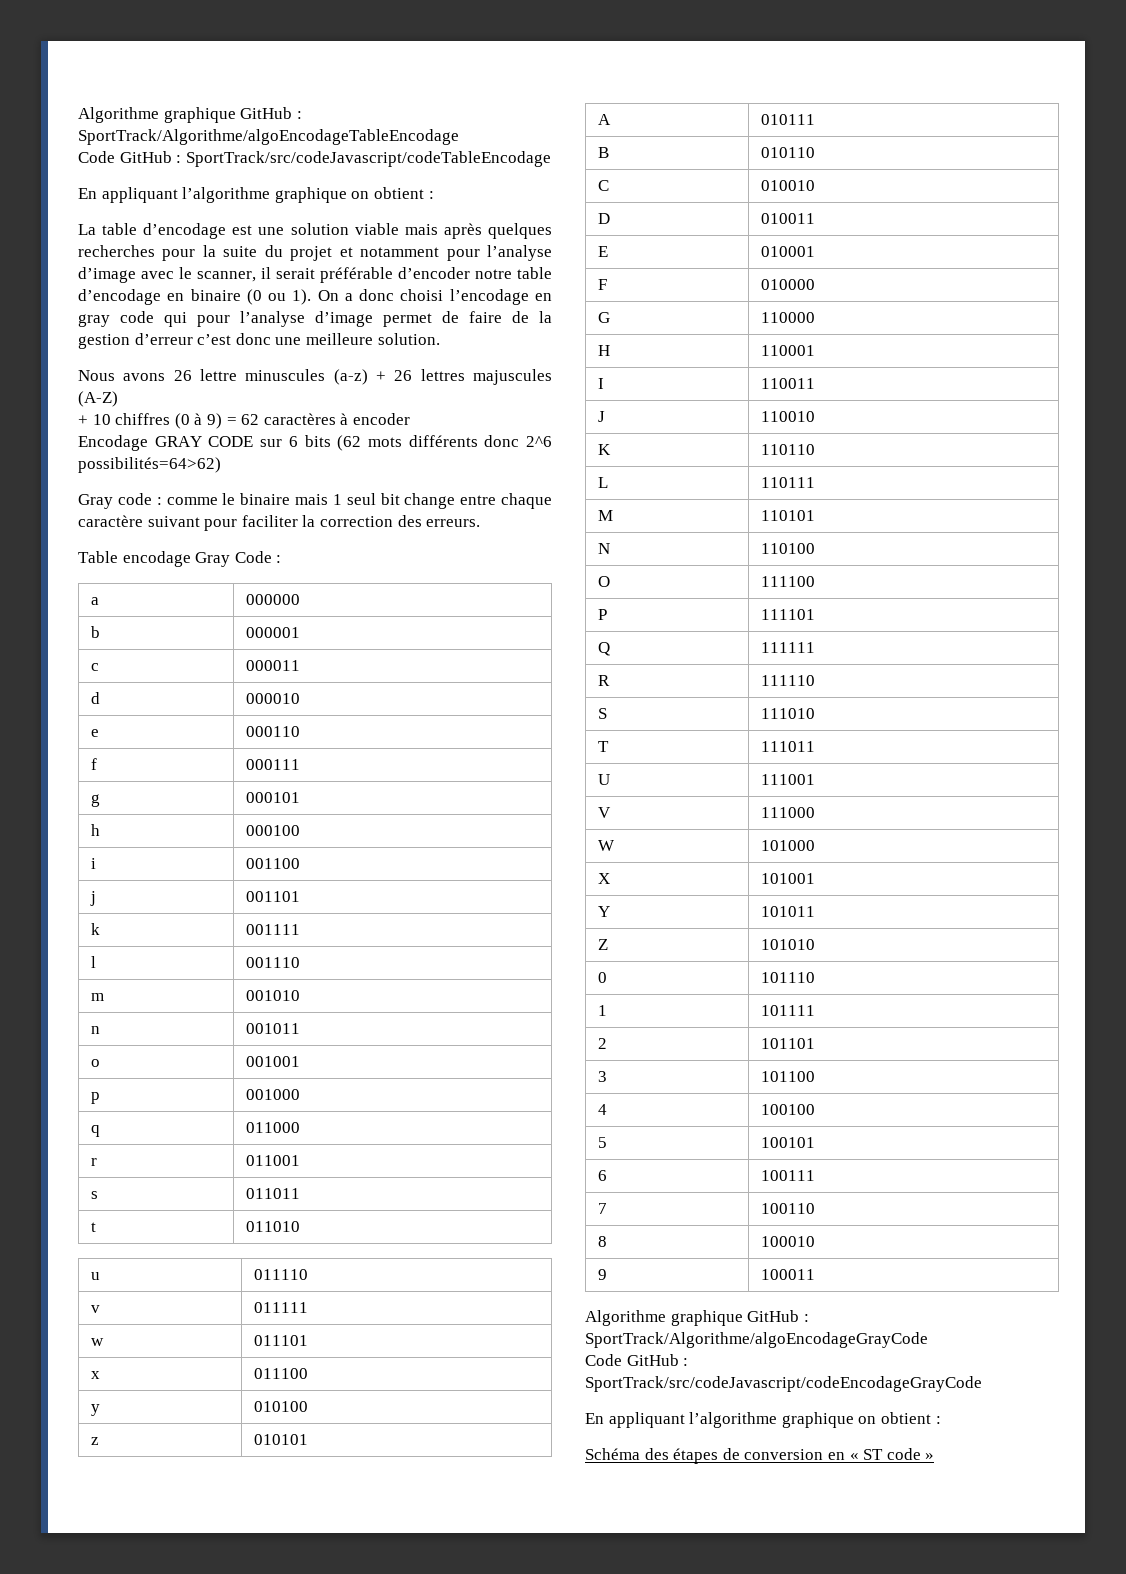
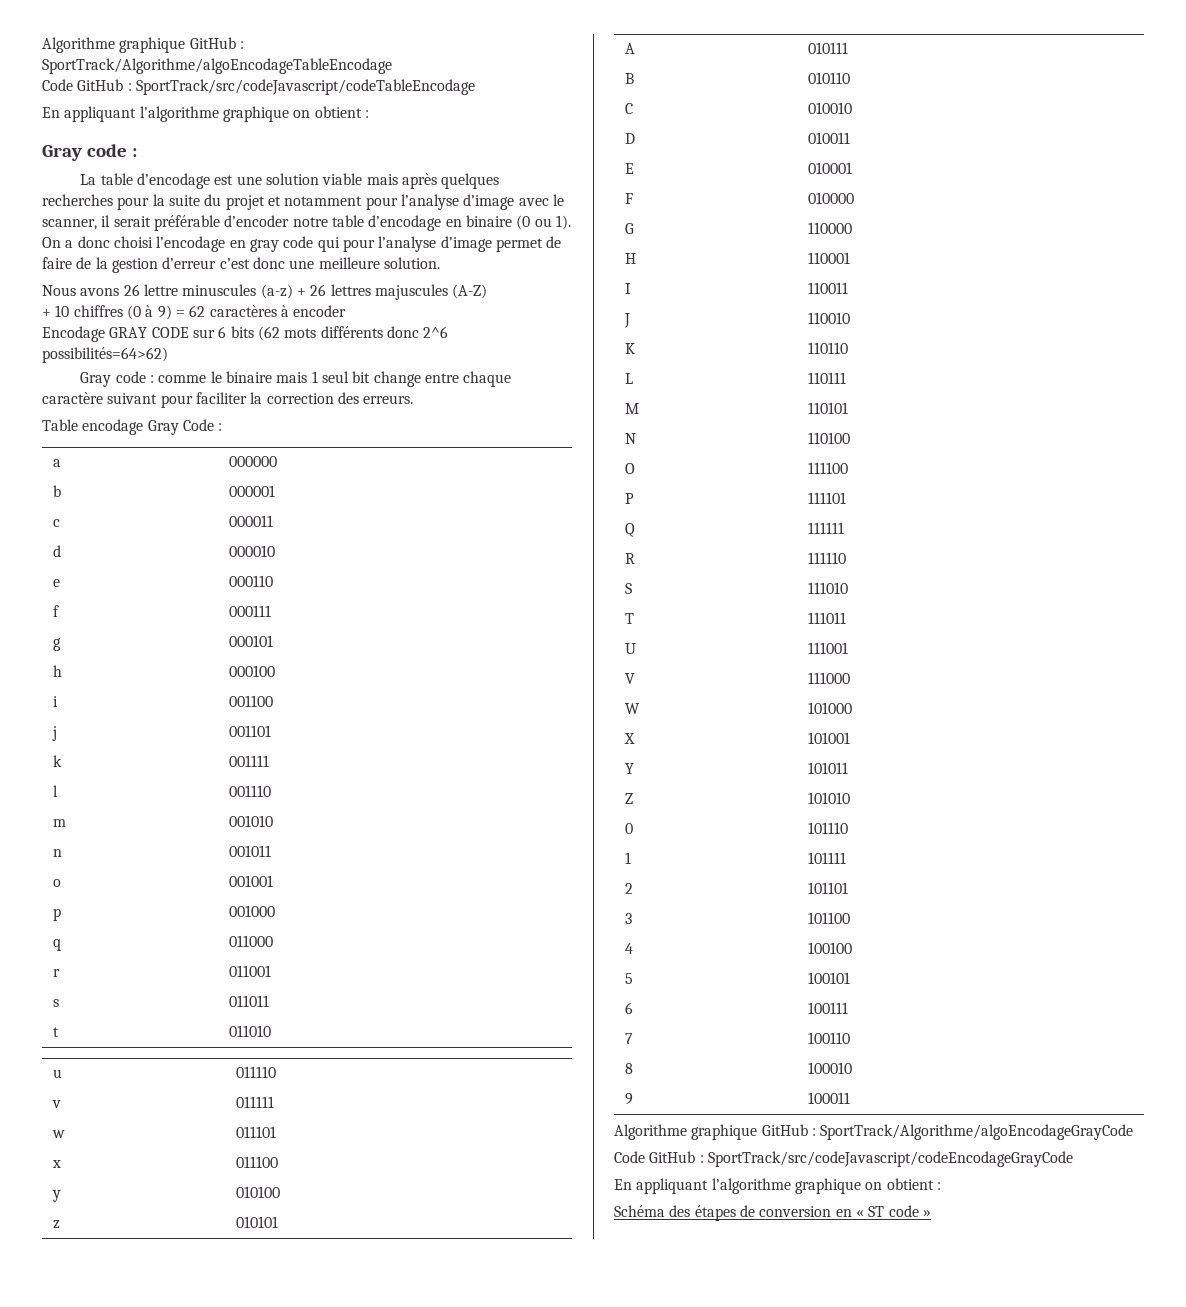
  Code GitHub : SportTrack/src/codeJavascript/codeTableEncodage
  En appliquant l’algorithme graphique on obtient :
+ Gray code :

